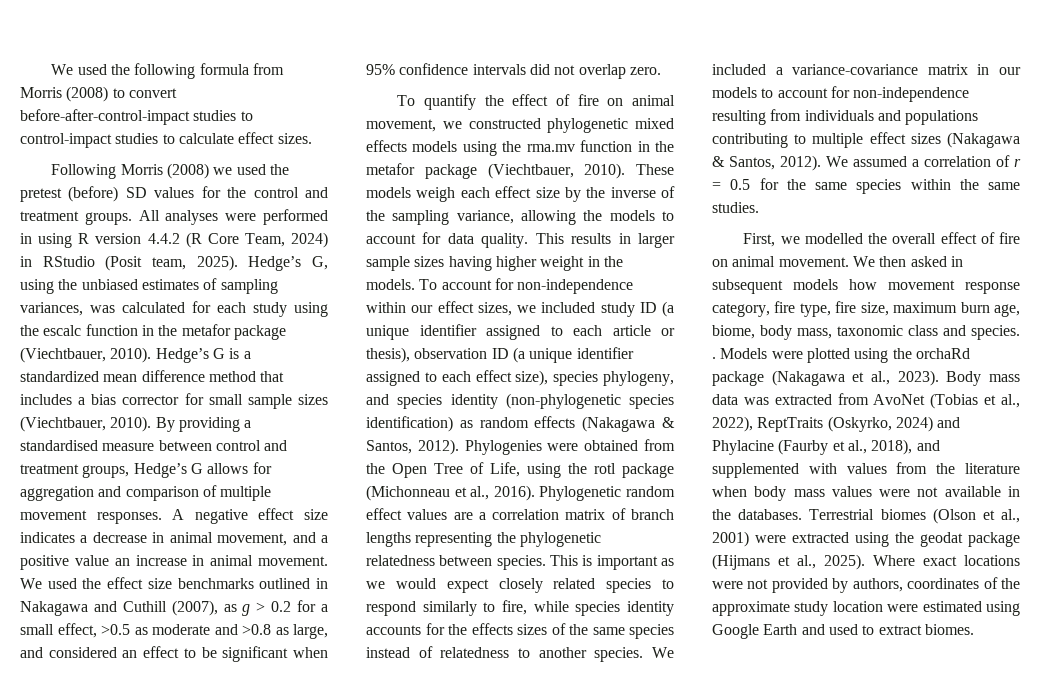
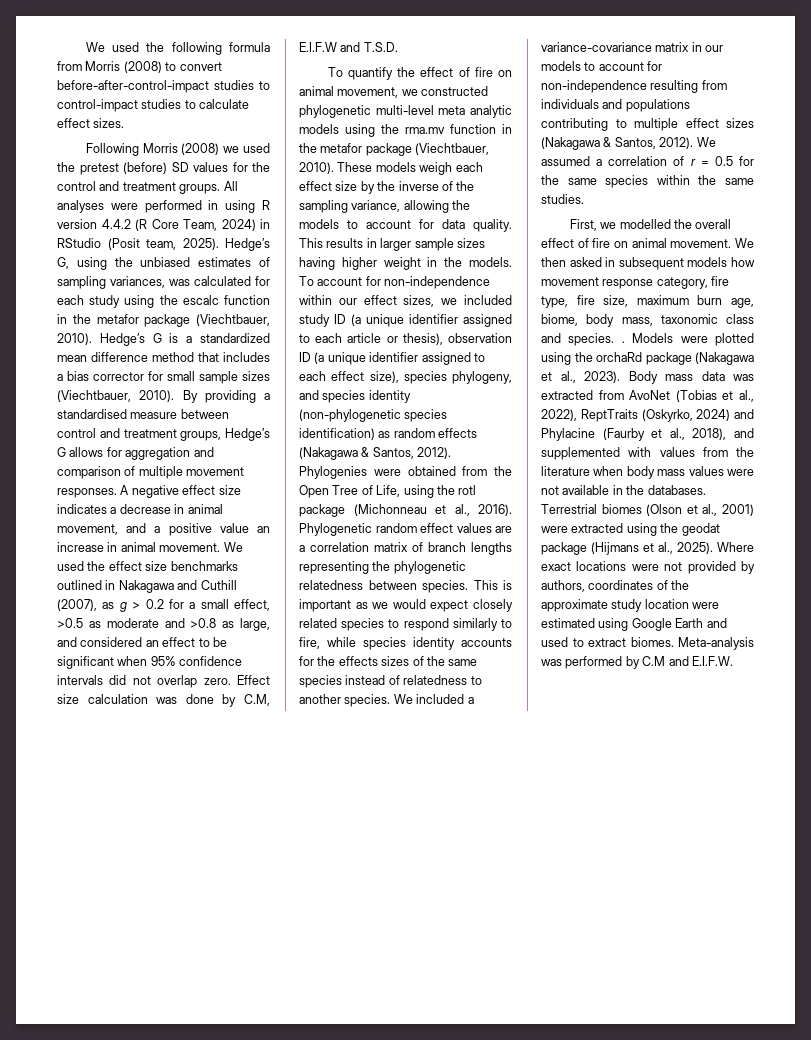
+ Effect size calculation was done by C.M, E.I.F.W and T.S.D.
- To quantify the effect of fire on animal movement, we constructed phylogenetic mixed effects models using the rma.mv function in the metafor package (Viechtbauer, 2010).
+ To quantify the effect of fire on animal movement, we constructed phylogenetic multi-level meta analytic models using the rma.mv function in the metafor package (Viechtbauer, 2010).
+ Meta-analysis was performed by C.M and E.I.F.W.

